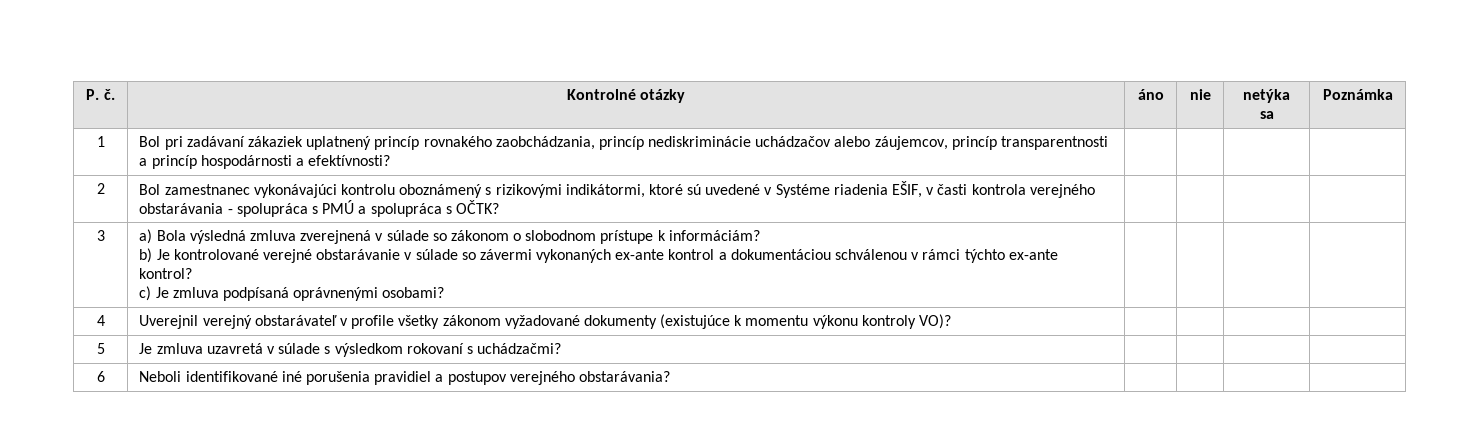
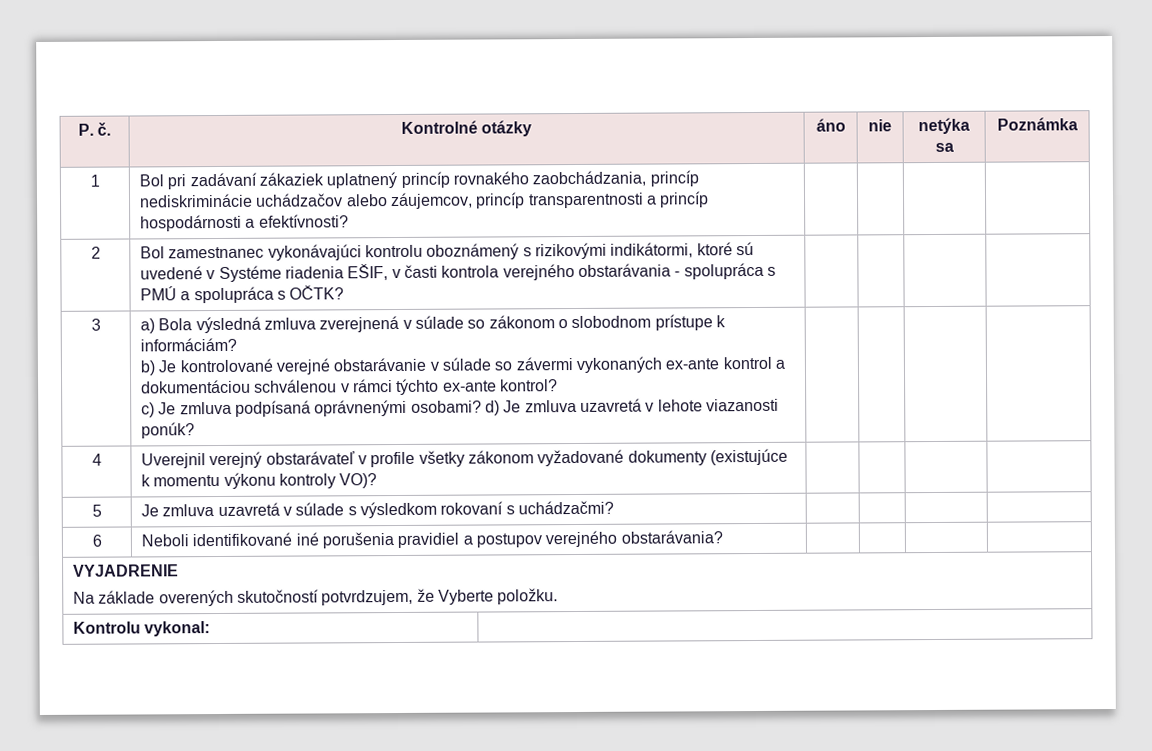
- c) Je zmluva podpísaná oprávnenými osobami?
+ c) Je zmluva podpísaná oprávnenými osobami? d) Je zmluva uzavretá v lehote viazanosti ponúk?
+ VYJADRENIE
+ Na základe overených skutočností potvrdzujem, že Vyberte položku.
+ Kontrolu vykonal: |

